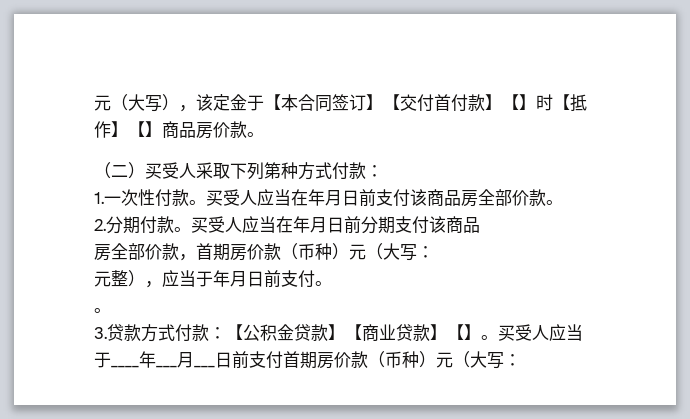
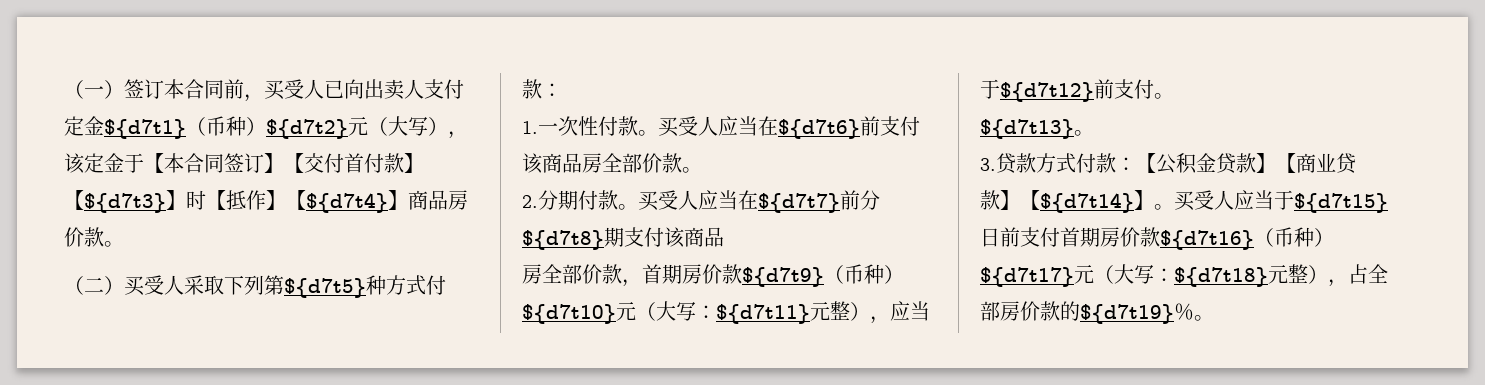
- 元（大写），该定金于【本合同签订】【交付首付款】【】时【抵作】【】商品房价款。
+ （一）签订本合同前，买受人已向出卖人支付定金${d7t1}（币种）${d7t2}元（大写），该定金于【本合同签订】【交付首付款】【${d7t3}】时【抵作】【${d7t4}】商品房价款。
- （二）买受人采取下列第种方式付款：
+ （二）买受人采取下列第${d7t5}种方式付款：
- 买受人应当在年月日前支付该商品房全部价款。
+ 买受人应当在${d7t6}前支付该商品房全部价款。
- 买受人应当在年月日前分期支付该商品
+ 买受人应当在${d7t7}前分${d7t8}期支付该商品
- 房全部价款，首期房价款（币种）元（大写：
- 元整），应当于年月日前支付。
- 。
+ 房全部价款，首期房价款${d7t9}（币种）${d7t10}元（大写：${d7t11}元整），应当于${d7t12}前支付。
+ ${d7t13}。
- 3.贷款方式付款：【公积金贷款】【商业贷款】【】。
+ 3.贷款方式付款：【公积金贷款】【商业贷款】【${d7t14}】。
- 买受人应当于____年___月___日前支付首期房价款（币种）元（大写：
+ 买受人应当于${d7t15}日前支付首期房价款${d7t16}（币种）${d7t17}元（大写：${d7t18}元整），占全部房价款的${d7t19}％。

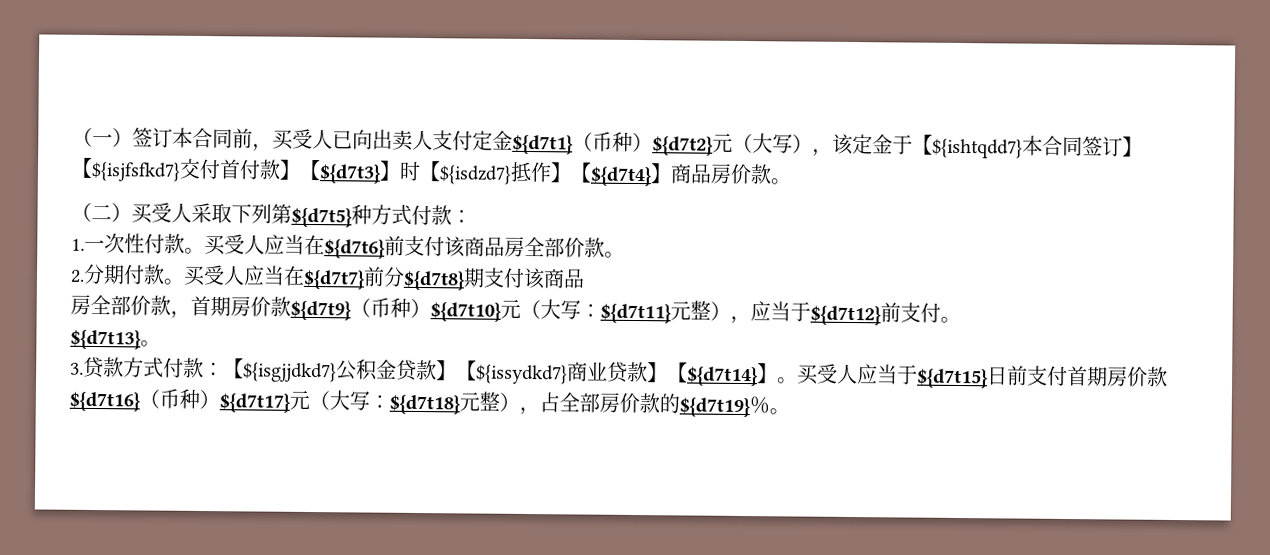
- （一）签订本合同前，买受人已向出卖人支付定金${d7t1}（币种）${d7t2}元（大写），该定金于【本合同签订】【交付首付款】【${d7t3}】时【抵作】【${d7t4}】商品房价款。
+ （一）签订本合同前，买受人已向出卖人支付定金${d7t1}（币种）${d7t2}元（大写），该定金于【${ishtqdd7}本合同签订】【${isjfsfkd7}交付首付款】【${d7t3}】时【${isdzd7}抵作】【${d7t4}】商品房价款。
- 3.贷款方式付款：【公积金贷款】【商业贷款】【${d7t14}】。
+ 3.贷款方式付款：【${isgjjdkd7}公积金贷款】【${issydkd7}商业贷款】【${d7t14}】。

